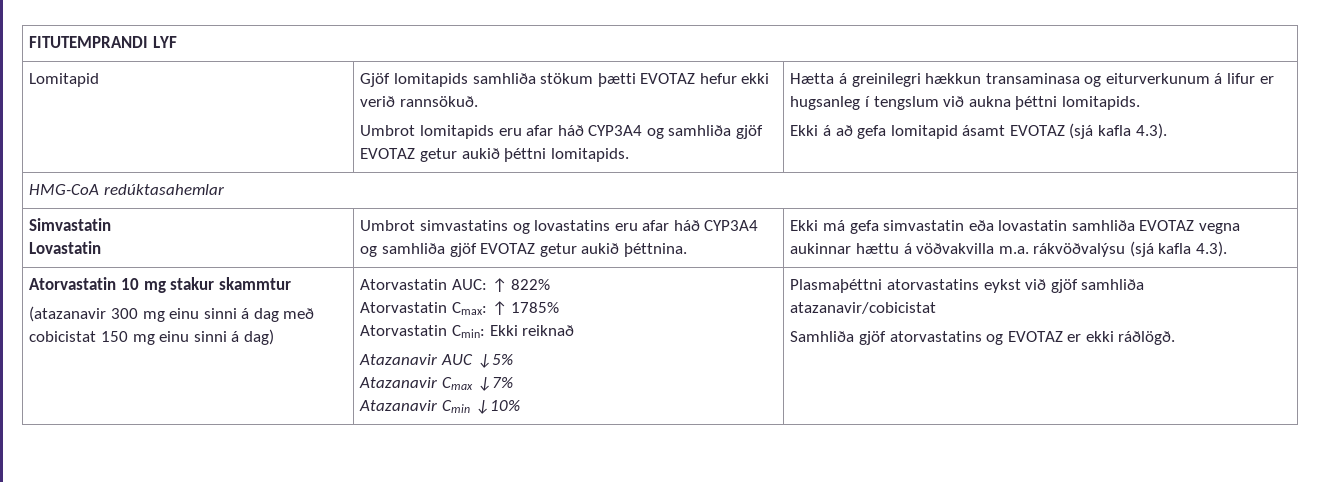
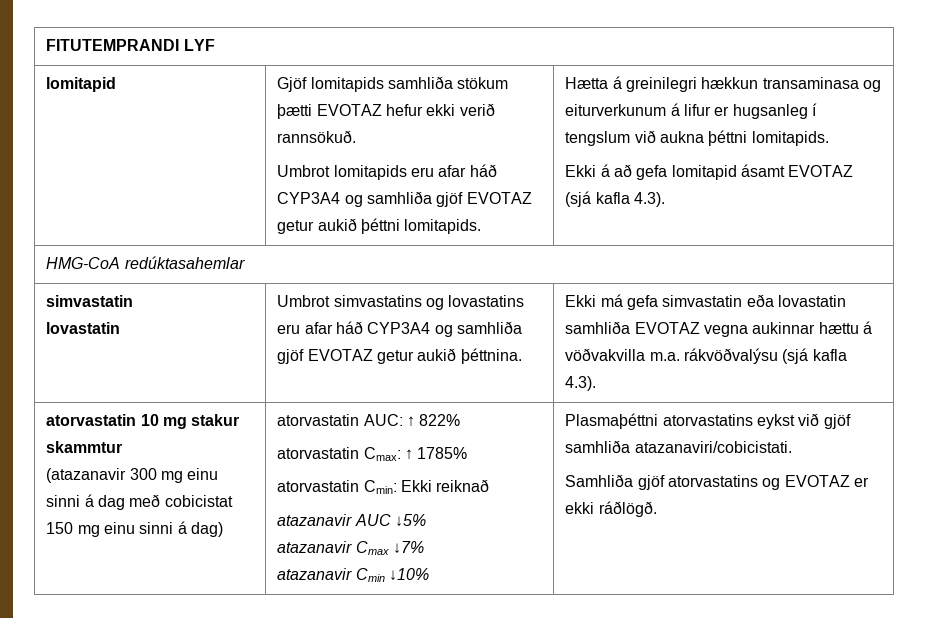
  FITUTEMPRANDI LYF
- Lomitapid
+ lomitapid
  HMG-CoA redúktasahemlar
- Simvastatin
- Lovastatin | Umbrot simvastatins og lovastatins eru afar háð CYP3A4 og samhliða gjöf EVOTAZ getur aukið þéttnina. | Ekki má gefa simvastatin eða lovastatin samhliða EVOTAZ vegna aukinnar hættu á vöðvakvilla m.a. rákvöðvalýsu (sjá kafla 4.3).
+ simvastatin
+ lovastatin | Umbrot simvastatins og lovastatins eru afar háð CYP3A4 og samhliða gjöf EVOTAZ getur aukið þéttnina. | Ekki má gefa simvastatin eða lovastatin samhliða EVOTAZ vegna aukinnar hættu á vöðvakvilla m.a. rákvöðvalýsu (sjá kafla 4.3).
- Atorvastatin 10 mg stakur skammtur
+ atorvastatin 10 mg stakur skammtur
- Atorvastatin AUC: ↑ 822%
+ atorvastatin AUC: ↑ 822%
- Atorvastatin Cmax: ↑ 1785%
+ atorvastatin Cmax: ↑ 1785%
- Atorvastatin Cmin: Ekki reiknað
+ atorvastatin Cmin: Ekki reiknað
- Atazanavir AUC ↓5%
+ atazanavir AUC ↓5%
- Atazanavir Cmax ↓7%
+ atazanavir Cmax ↓7%
- Atazanavir Cmin ↓10%
+ atazanavir Cmin ↓10%
- Plasmaþéttni atorvastatins eykst við gjöf samhliða atazanavir/cobicistat
+ Plasmaþéttni atorvastatins eykst við gjöf samhliða atazanaviri/cobicistati.

